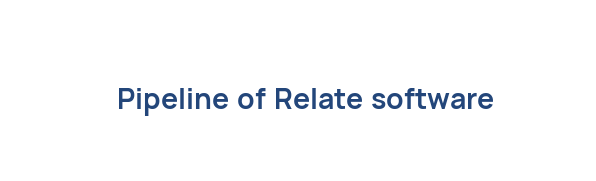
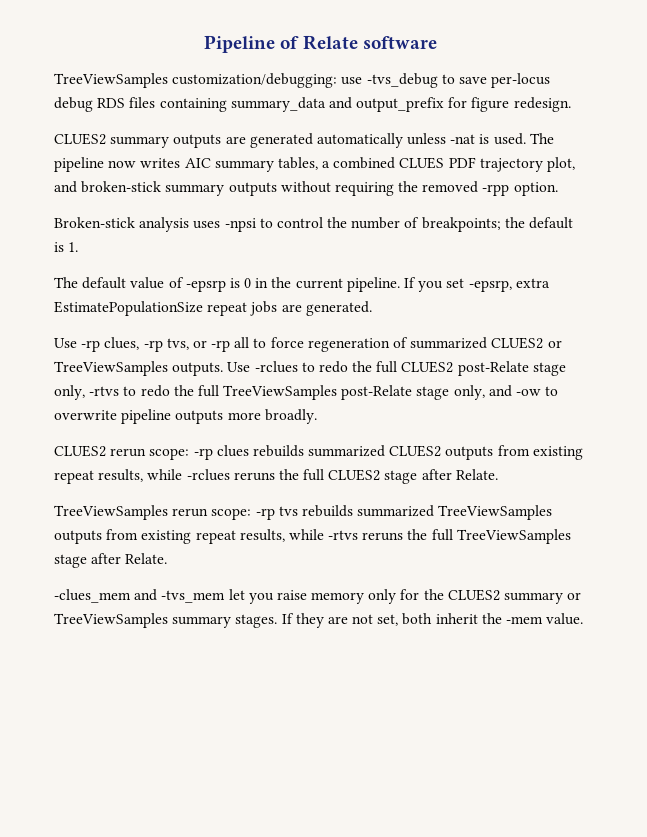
+ TreeViewSamples customization/debugging: use -tvs_debug to save per-locus debug RDS files containing summary_data and output_prefix for figure redesign.
+ CLUES2 summary outputs are generated automatically unless -nat is used. The pipeline now writes AIC summary tables, a combined CLUES PDF trajectory plot, and broken-stick summary outputs without requiring the removed -rpp option.
+ Broken-stick analysis uses -npsi to control the number of breakpoints; the default is 1.
+ The default value of -epsrp is 0 in the current pipeline. If you set -epsrp, extra EstimatePopulationSize repeat jobs are generated.
+ Use -rp clues, -rp tvs, or -rp all to force regeneration of summarized CLUES2 or TreeViewSamples outputs. Use -rclues to redo the full CLUES2 post-Relate stage only, -rtvs to redo the full TreeViewSamples post-Relate stage only, and -ow to overwrite pipeline outputs more broadly.
+ CLUES2 rerun scope: -rp clues rebuilds summarized CLUES2 outputs from existing repeat results, while -rclues reruns the full CLUES2 stage after Relate.
+ TreeViewSamples rerun scope: -rp tvs rebuilds summarized TreeViewSamples outputs from existing repeat results, while -rtvs reruns the full TreeViewSamples stage after Relate.
+ -clues_mem and -tvs_mem let you raise memory only for the CLUES2 summary or TreeViewSamples summary stages. If they are not set, both inherit the -mem value.

